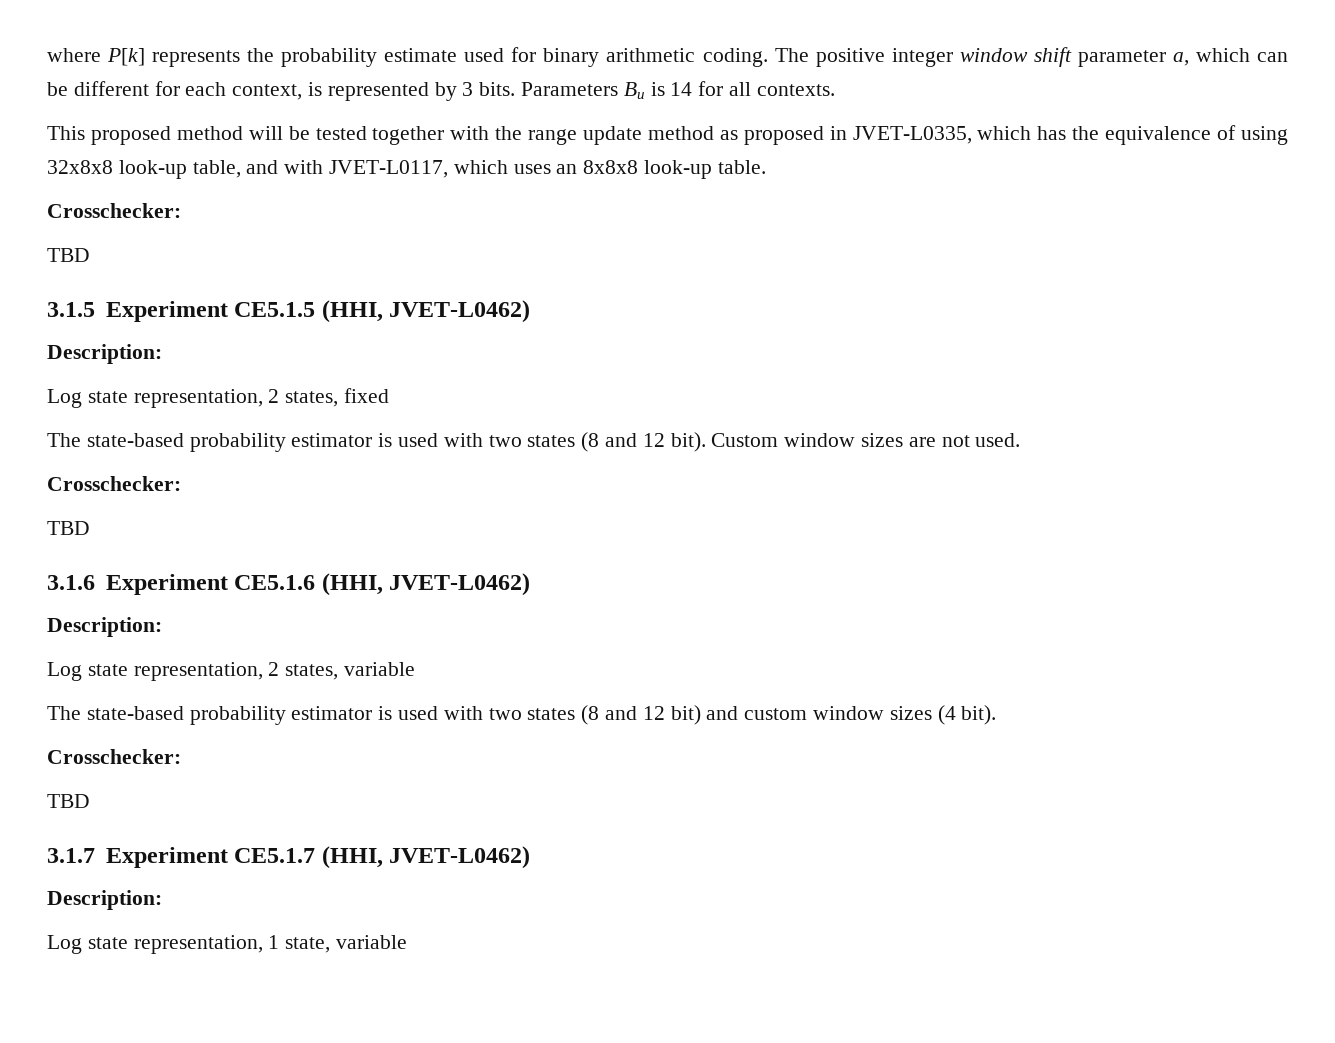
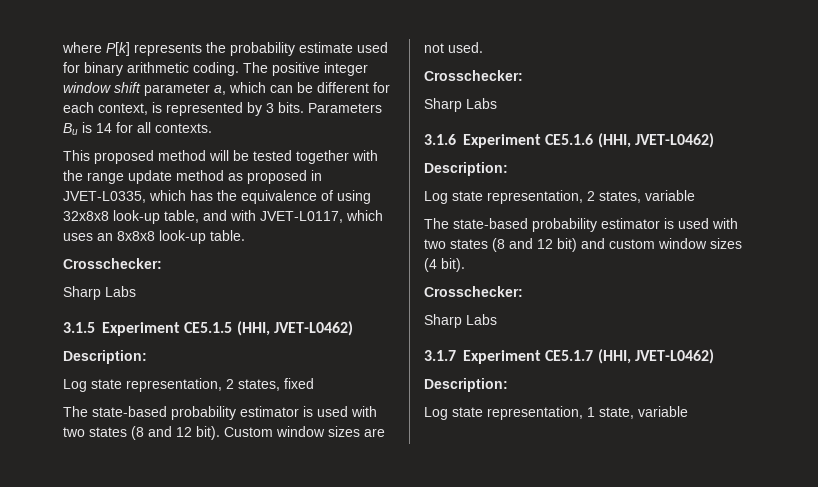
  This proposed method will be tested together with the range update method as proposed in JVET-L0335, which has the equivalence of using 32x8x8 look-up table, and with JVET-L0117, which uses an 8x8x8 look-up table.
  Crosschecker:
- TBD
+ Sharp Labs
  Custom window sizes are not used.
  Crosschecker:
- TBD
+ Sharp Labs
  The state-based probability estimator is used with two states (8 and 12 bit) and custom window sizes (4 bit).
  Crosschecker:
- TBD
+ Sharp Labs

